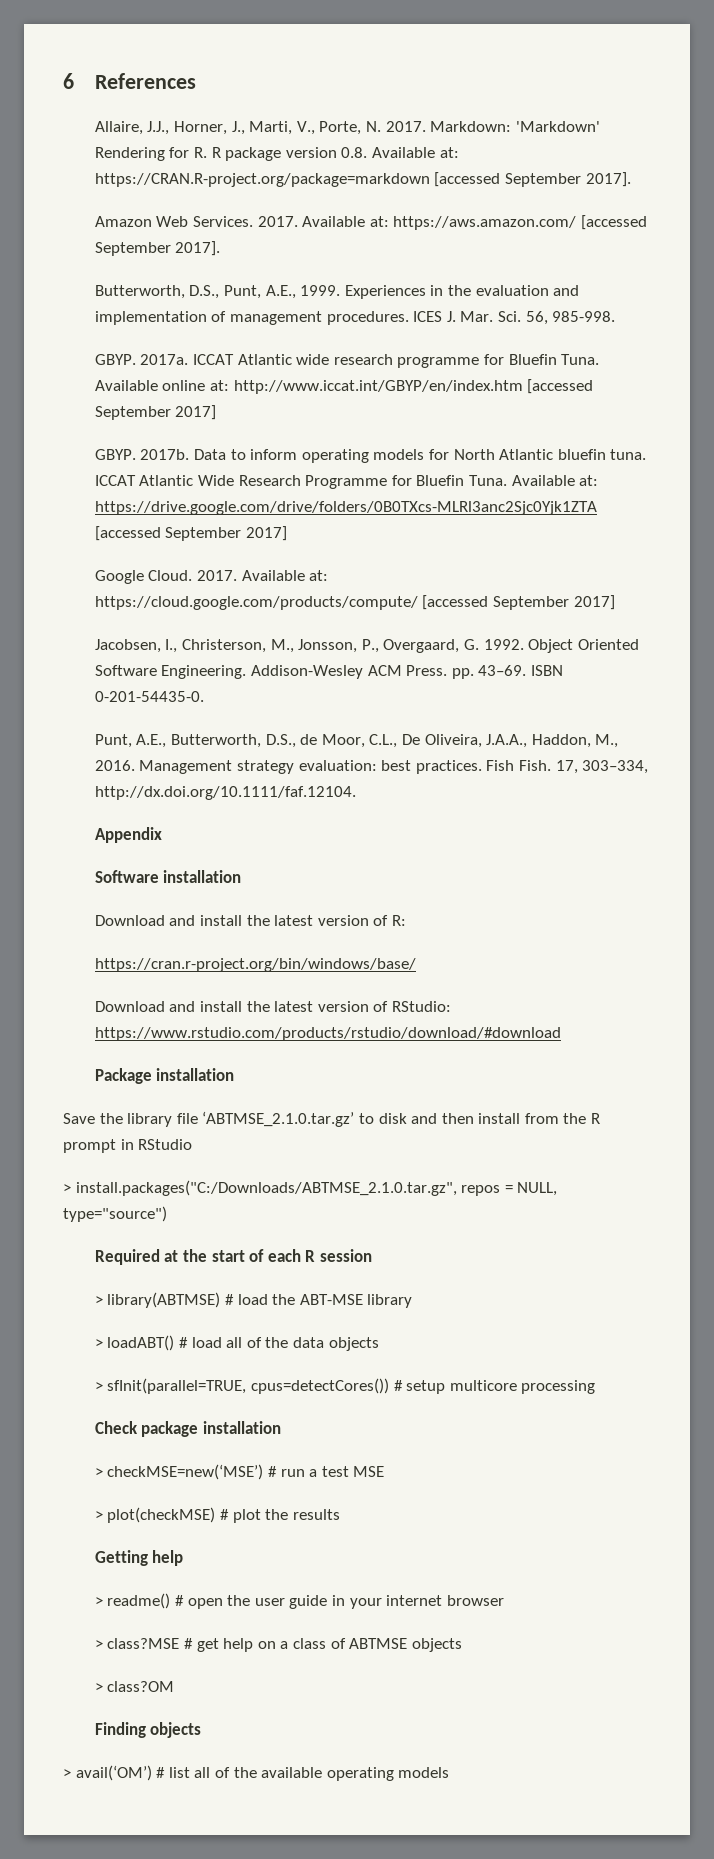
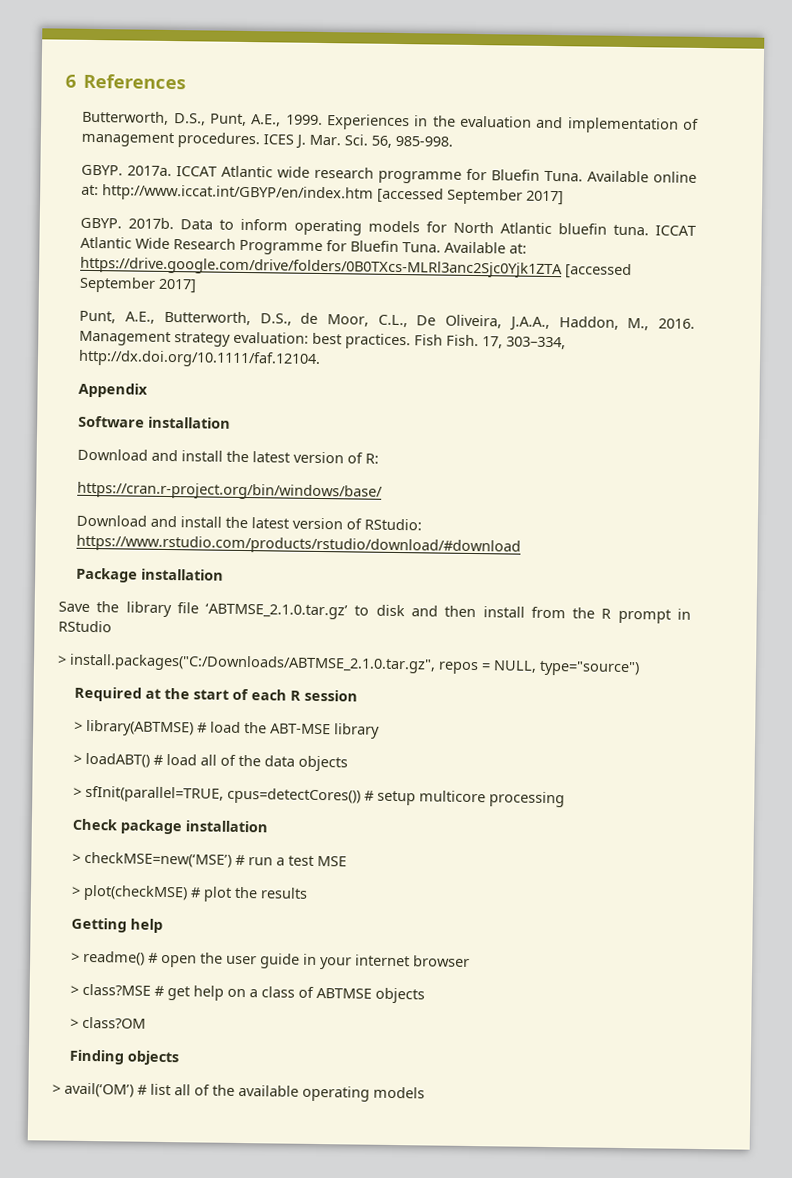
- Allaire, J.J., Horner, J., Marti, V., Porte, N. 2017. Markdown: 'Markdown' Rendering for R. R package version 0.8. Available at: https://CRAN.R-project.org/package=markdown [accessed September 2017].
- Amazon Web Services. 2017. Available at: https://aws.amazon.com/ [accessed September 2017].
- Google Cloud. 2017. Available at: https://cloud.google.com/products/compute/ [accessed September 2017]
- Jacobsen, I., Christerson, M., Jonsson, P., Overgaard, G. 1992. Object Oriented Software Engineering. Addison-Wesley ACM Press. pp. 43–69. ISBN 0-201-54435-0.

